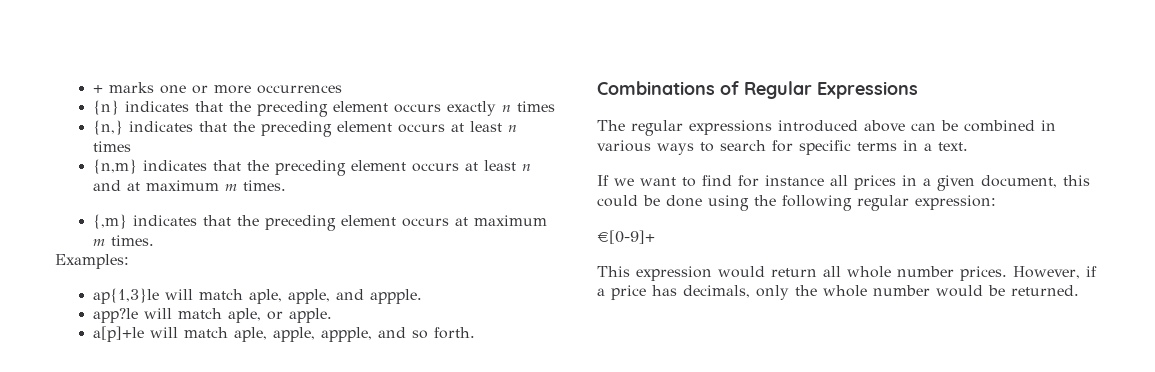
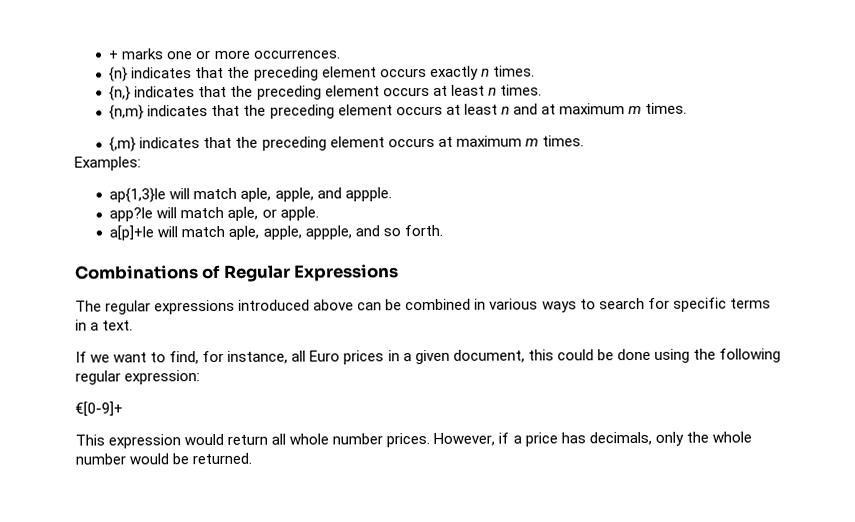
- + marks one or more occurrences
+ + marks one or more occurrences.
- {n} indicates that the preceding element occurs exactly n times
+ {n} indicates that the preceding element occurs exactly n times.
- {n,} indicates that the preceding element occurs at least n times
+ {n,} indicates that the preceding element occurs at least n times.
- If we want to find for instance all prices in a given document, this could be done using the following regular expression:
+ If we want to find, for instance, all Euro prices in a given document, this could be done using the following regular expression:

